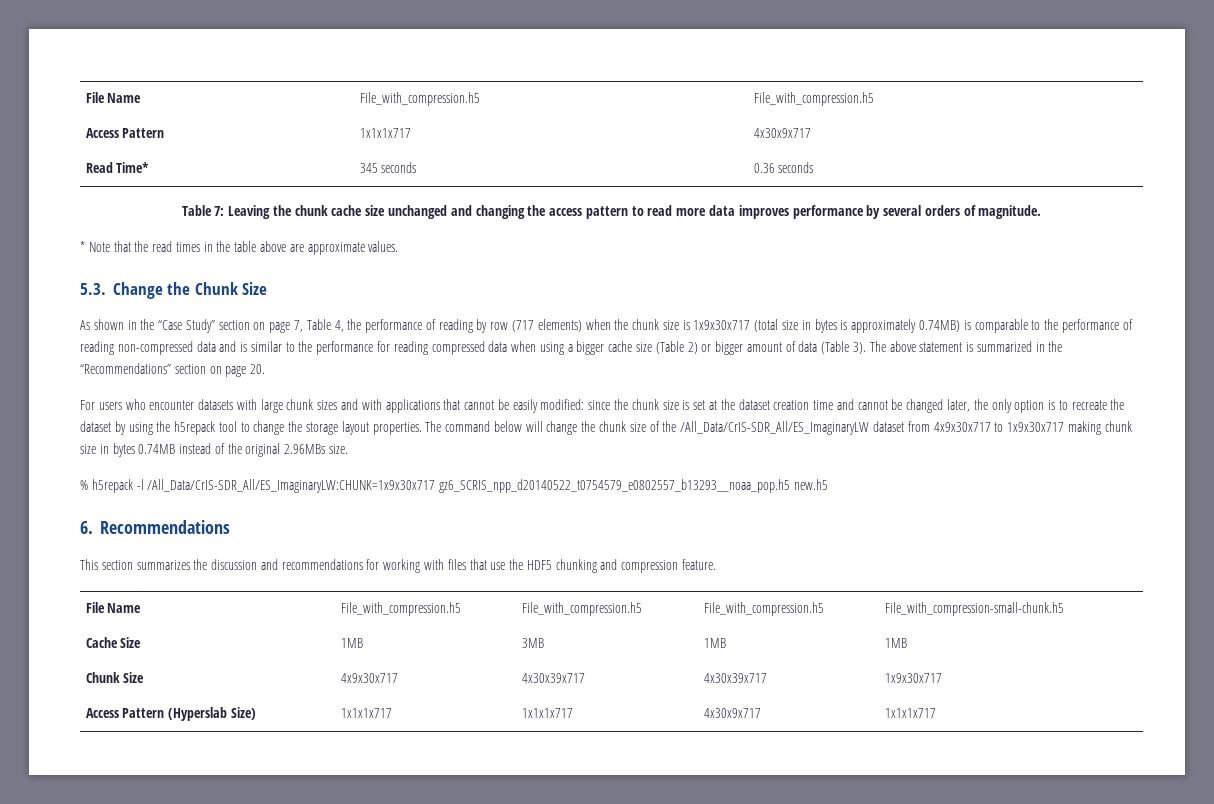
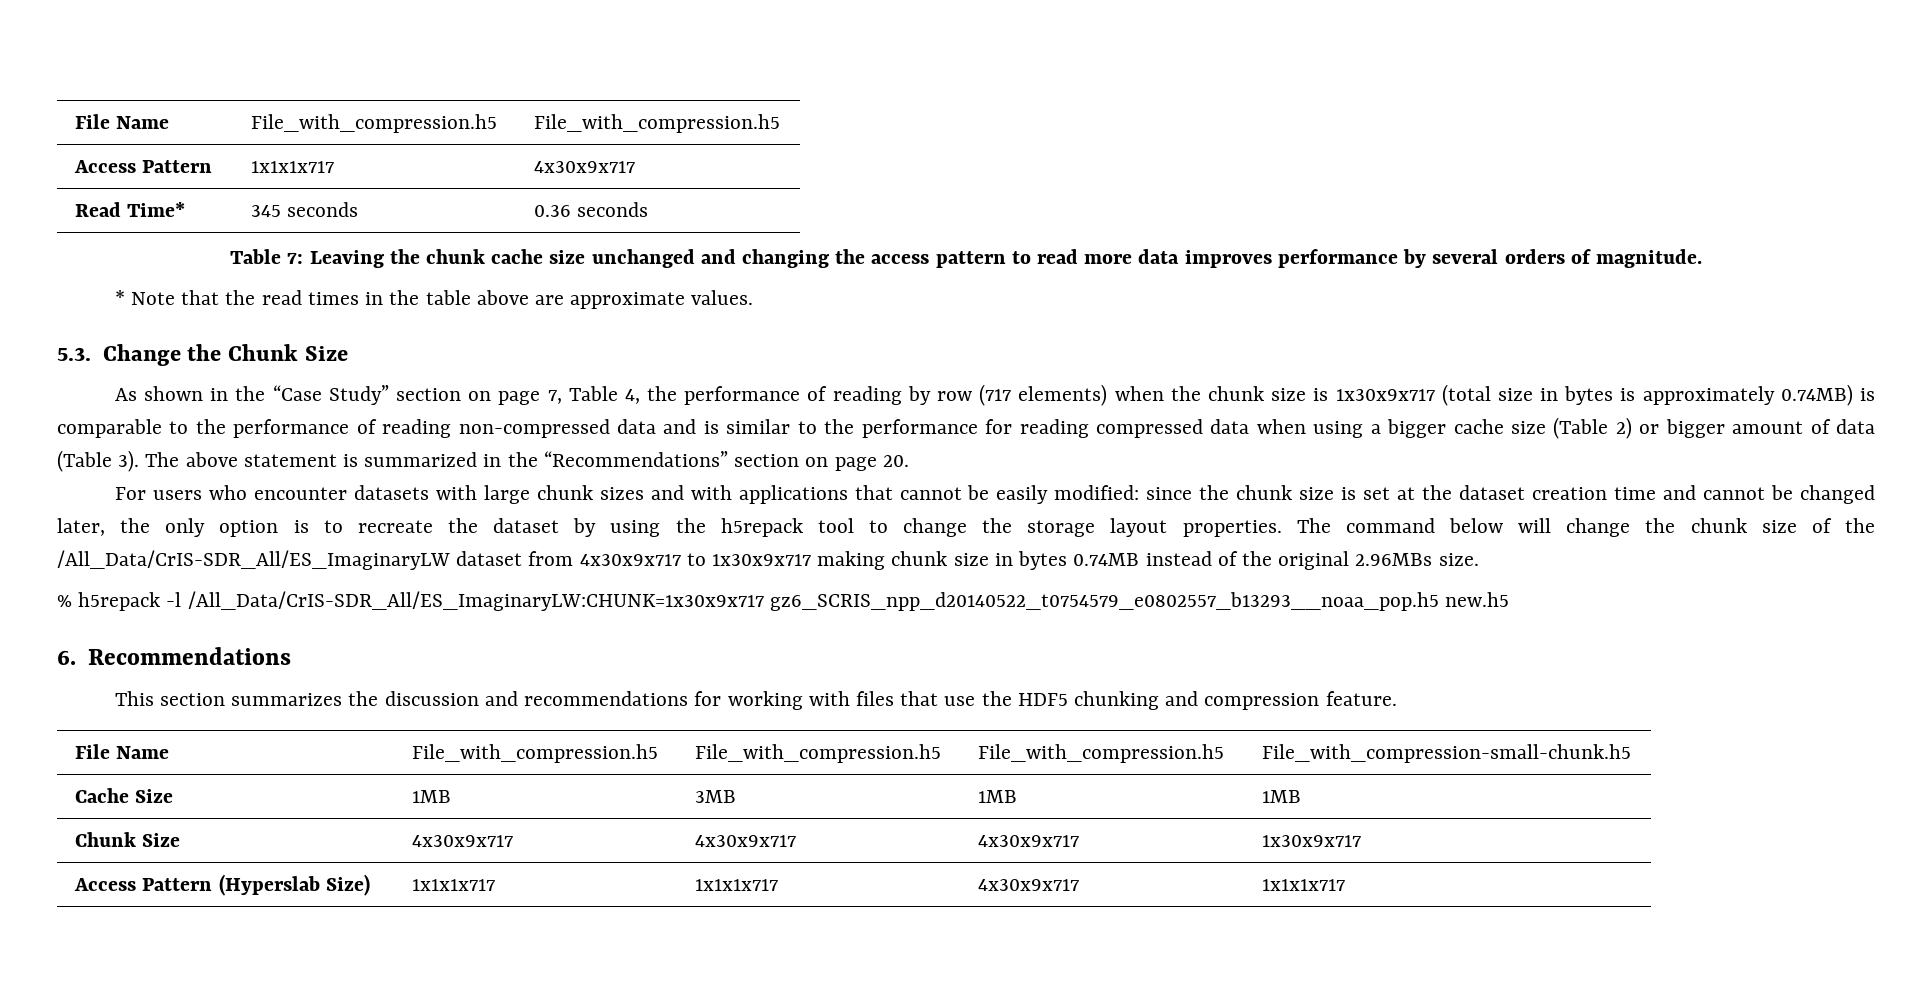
- As shown in the “Case Study” section on page 7, Table 4, the performance of reading by row (717 elements) when the chunk size is 1x9x30x717 (total size in bytes is approximately 0.74MB) is comparable to the performance of reading non-compressed data and is similar to the performance for reading compressed data when using a bigger cache size (Table 2) or bigger amount of data (Table 3).
+ As shown in the “Case Study” section on page 7, Table 4, the performance of reading by row (717 elements) when the chunk size is 1x30x9x717 (total size in bytes is approximately 0.74MB) is comparable to the performance of reading non-compressed data and is similar to the performance for reading compressed data when using a bigger cache size (Table 2) or bigger amount of data (Table 3).
- The command below will change the chunk size of the /All_Data/CrIS-SDR_All/ES_ImaginaryLW dataset from 4x9x30x717 to 1x9x30x717 making chunk size in bytes 0.74MB instead of the original 2.96MBs size.
+ The command below will change the chunk size of the /All_Data/CrIS-SDR_All/ES_ImaginaryLW dataset from 4x30x9x717 to 1x30x9x717 making chunk size in bytes 0.74MB instead of the original 2.96MBs size.
- % h5repack -l /All_Data/CrIS-SDR_All/ES_ImaginaryLW:CHUNK=1x9x30x717 gz6_SCRIS_npp_d20140522_t0754579_e0802557_b13293__noaa_pop.h5 new.h5
+ % h5repack -l /All_Data/CrIS-SDR_All/ES_ImaginaryLW:CHUNK=1x30x9x717 gz6_SCRIS_npp_d20140522_t0754579_e0802557_b13293__noaa_pop.h5 new.h5
- Chunk Size | 4x9x30x717 | 4x30x39x717 | 4x30x39x717 | 1x9x30x717
+ Chunk Size | 4x30x9x717 | 4x30x9x717 | 4x30x9x717 | 1x30x9x717

